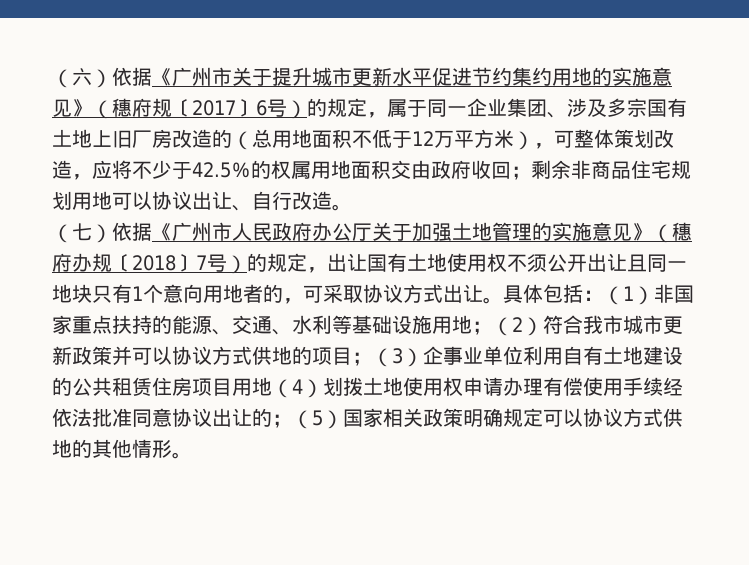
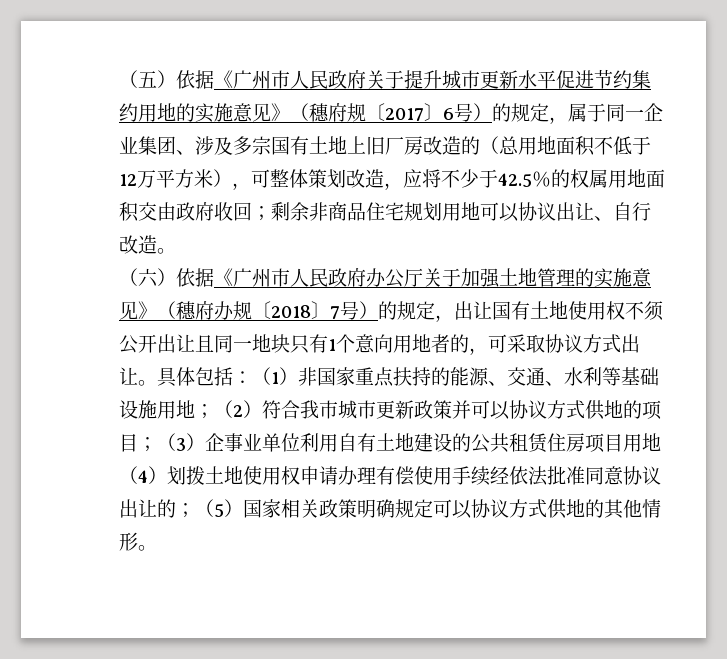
- （六）依据《广州市关于提升城市更新水平促进节约集约用地的实施意见》（穗府规〔2017〕6号）的规定，属于同一企业集团、涉及多宗国有土地上旧厂房改造的（总用地面积不低于12万平方米），可整体策划改造，应将不少于42.5％的权属用地面积交由政府收回；
+ （五）依据《广州市人民政府关于提升城市更新水平促进节约集约用地的实施意见》（穗府规〔2017〕6号）的规定，属于同一企业集团、涉及多宗国有土地上旧厂房改造的（总用地面积不低于12万平方米），可整体策划改造，应将不少于42.5％的权属用地面积交由政府收回；
- （七）依据《广州市人民政府办公厅关于加强土地管理的实施意见》（穗府办规〔2018〕7号）的规定，出让国有土地使用权不须公开出让且同一地块只有1个意向用地者的，可采取协议方式出让。
+ （六）依据《广州市人民政府办公厅关于加强土地管理的实施意见》（穗府办规〔2018〕7号）的规定，出让国有土地使用权不须公开出让且同一地块只有1个意向用地者的，可采取协议方式出让。

